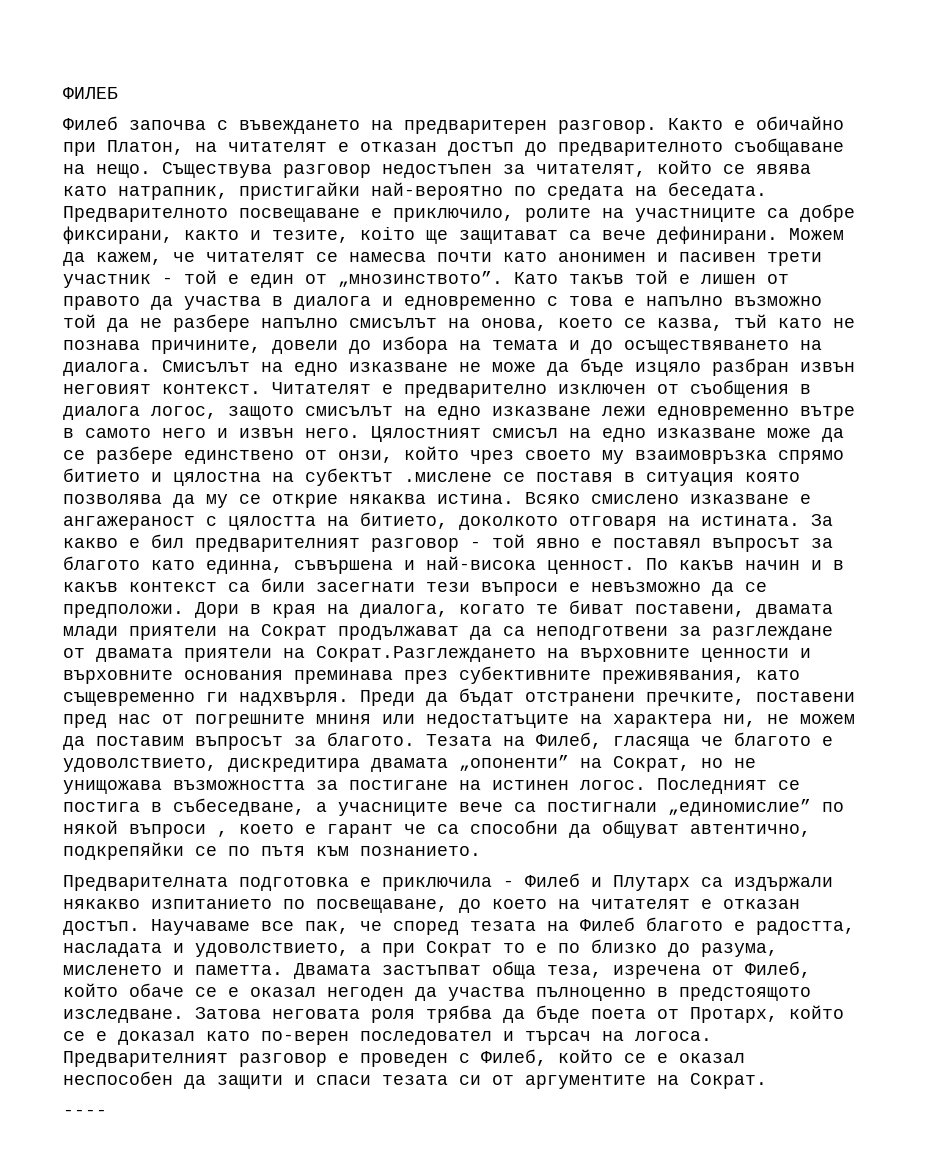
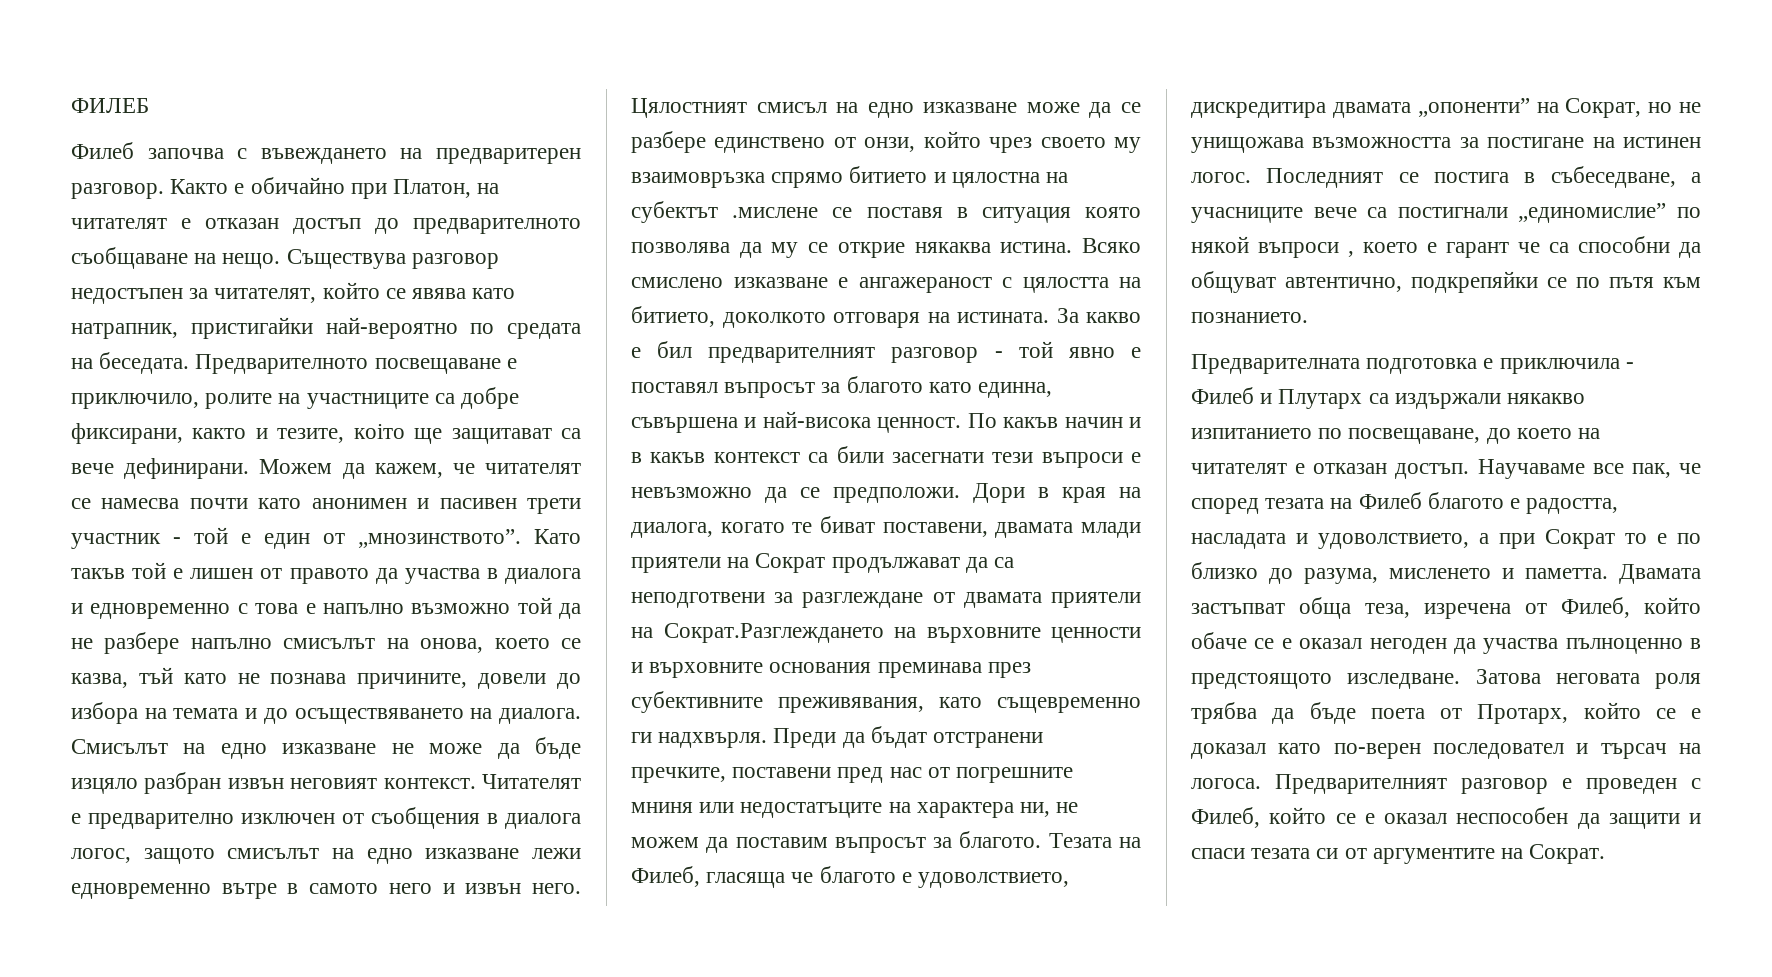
- ----

